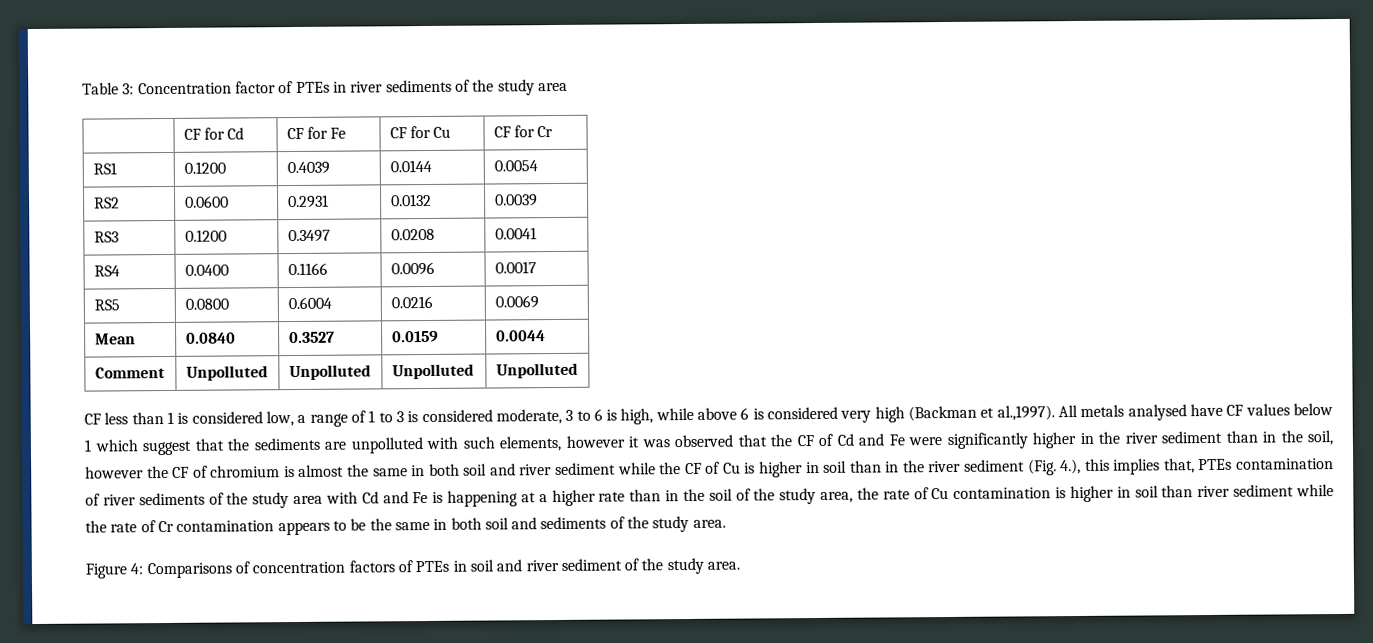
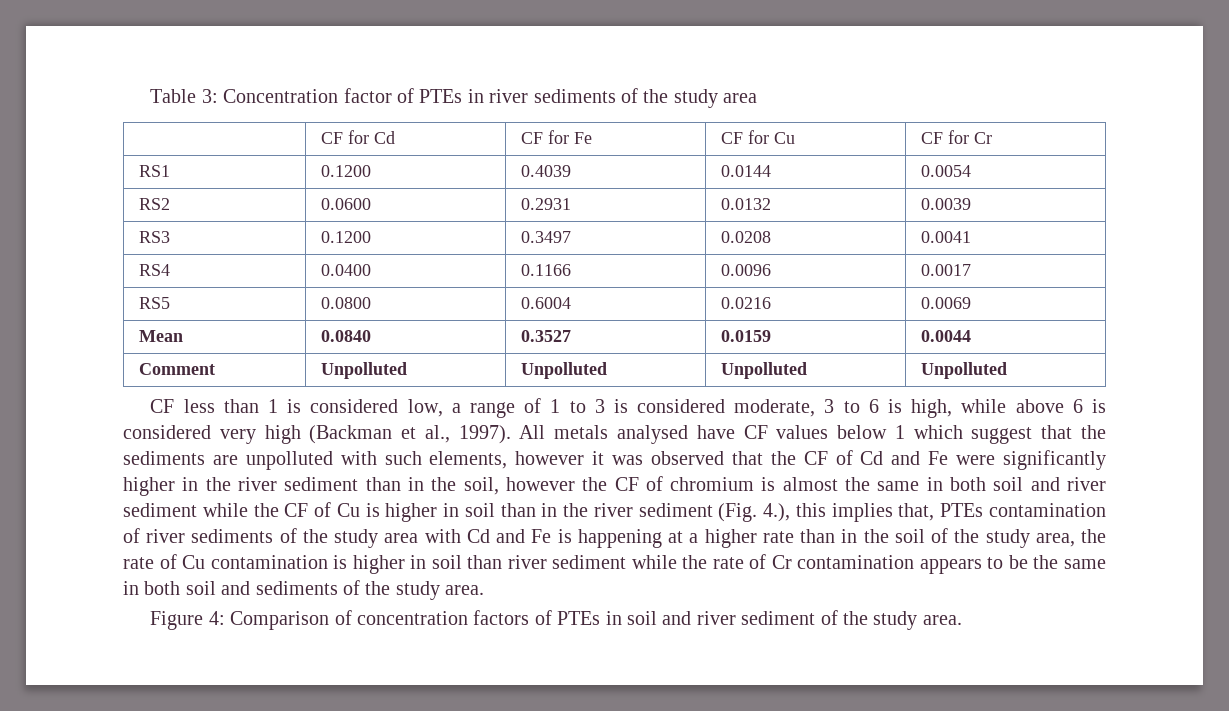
- CF less than 1 is considered low, a range of 1 to 3 is considered moderate, 3 to 6 is high, while above 6 is considered very high (Backman et al.,1997). All metals analysed have CF values below 1 which suggest that the sediments are unpolluted with such elements, however it was observed that the CF of Cd and Fe were significantly higher in the river sediment than in the soil, however the CF of chromium is almost the same in both soil and river sediment while the CF of Cu is higher in soil than in the river sediment (Fig. 4.), this implies that, PTEs contamination of river sediments of the study area with Cd and Fe is happening at a higher rate than in the soil of the study area, the rate of Cu contamination is higher in soil than river sediment while the rate of Cr contamination appears to be the same in both soil and sediments of the study area.
+ CF less than 1 is considered low, a range of 1 to 3 is considered moderate, 3 to 6 is high, while above 6 is considered very high (Backman et al., 1997). All metals analysed have CF values below 1 which suggest that the sediments are unpolluted with such elements, however it was observed that the CF of Cd and Fe were significantly higher in the river sediment than in the soil, however the CF of chromium is almost the same in both soil and river sediment while the CF of Cu is higher in soil than in the river sediment (Fig. 4.), this implies that, PTEs contamination of river sediments of the study area with Cd and Fe is happening at a higher rate than in the soil of the study area, the rate of Cu contamination is higher in soil than river sediment while the rate of Cr contamination appears to be the same in both soil and sediments of the study area.
- Figure 4: Comparisons of concentration factors of PTEs in soil and river sediment of the study area.
+ Figure 4: Comparison of concentration factors of PTEs in soil and river sediment of the study area.

